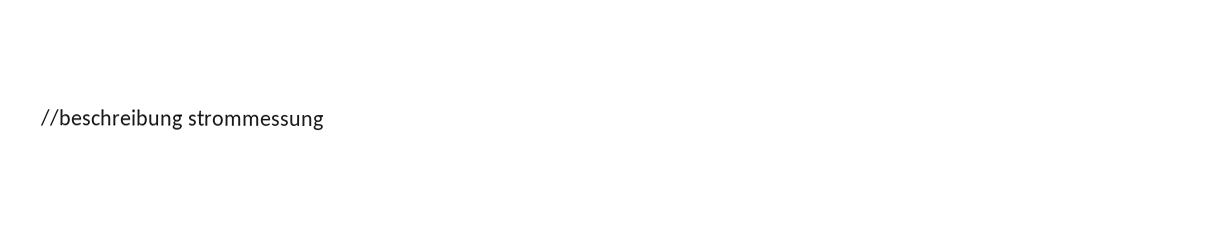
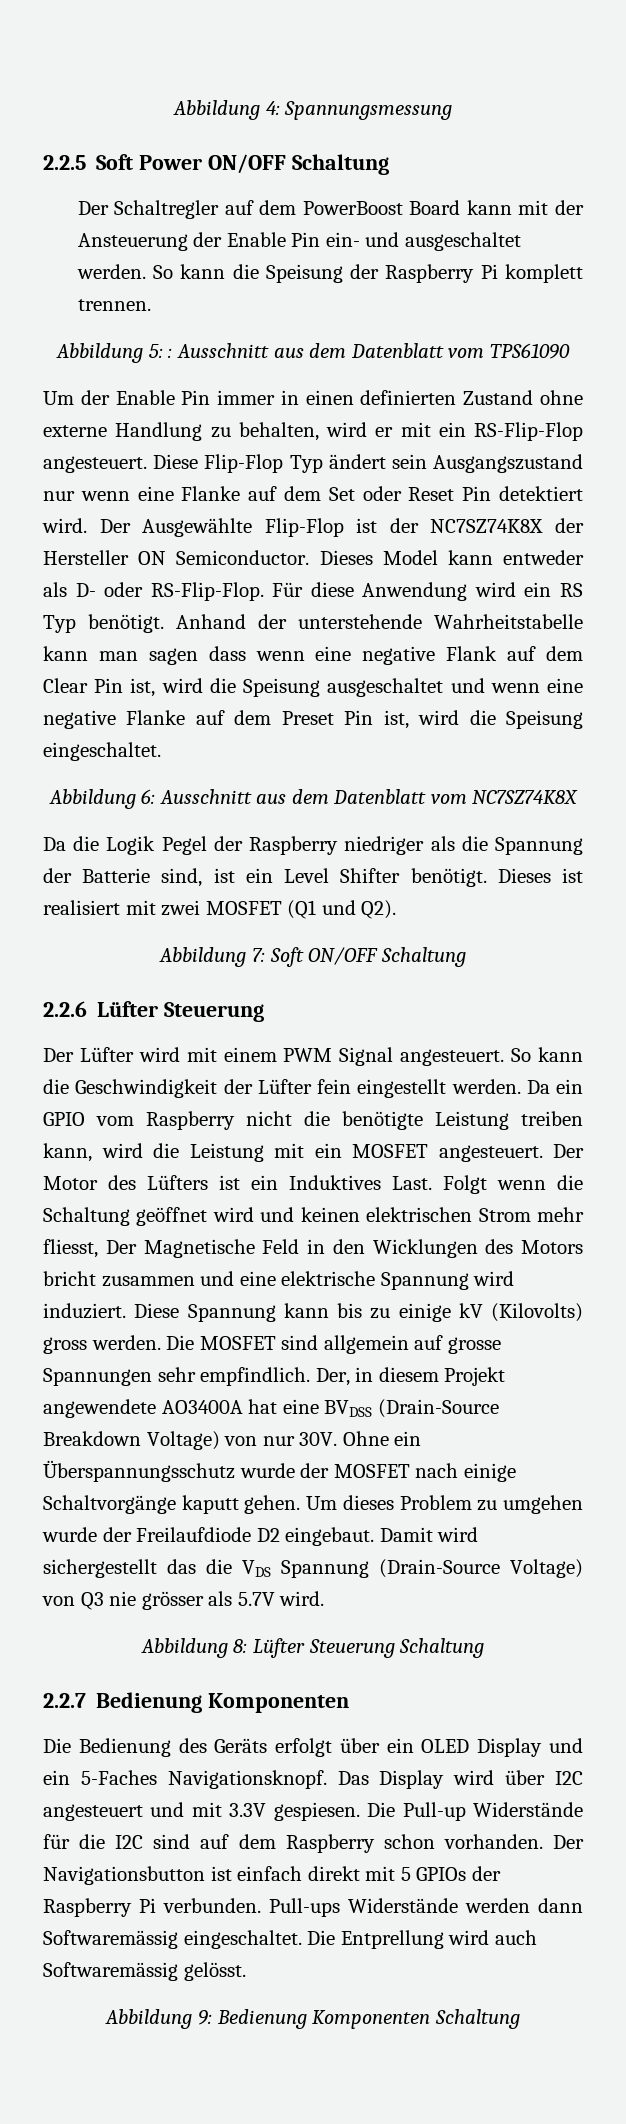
- //beschreibung strommessung
+ Abbildung 4: Spannungsmessung
+ 2.2.5 Soft Power ON/OFF Schaltung
+ Der Schaltregler auf dem PowerBoost Board kann mit der Ansteuerung der Enable Pin ein- und ausgeschaltet werden. So kann die Speisung der Raspberry Pi komplett trennen.
+ Abbildung 5: : Ausschnitt aus dem Datenblatt vom TPS61090
+ Um der Enable Pin immer in einen definierten Zustand ohne externe Handlung zu behalten, wird er mit ein RS-Flip-Flop angesteuert. Diese Flip-Flop Typ ändert sein Ausgangszustand nur wenn eine Flanke auf dem Set oder Reset Pin detektiert wird. Der Ausgewählte Flip-Flop ist der NC7SZ74K8X der Hersteller ON Semiconductor. Dieses Model kann entweder als D- oder RS-Flip-Flop. Für diese Anwendung wird ein RS Typ benötigt. Anhand der unterstehende Wahrheitstabelle kann man sagen dass wenn eine negative Flank auf dem Clear Pin ist, wird die Speisung ausgeschaltet und wenn eine negative Flanke auf dem Preset Pin ist, wird die Speisung eingeschaltet.
+ Abbildung 6: Ausschnitt aus dem Datenblatt vom NC7SZ74K8X
+ Da die Logik Pegel der Raspberry niedriger als die Spannung der Batterie sind, ist ein Level Shifter benötigt. Dieses ist realisiert mit zwei MOSFET (Q1 und Q2).
+ Abbildung 7: Soft ON/OFF Schaltung
+ 2.2.6 Lüfter Steuerung
+ Der Lüfter wird mit einem PWM Signal angesteuert. So kann die Geschwindigkeit der Lüfter fein eingestellt werden. Da ein GPIO vom Raspberry nicht die benötigte Leistung treiben kann, wird die Leistung mit ein MOSFET angesteuert. Der Motor des Lüfters ist ein Induktives Last. Folgt wenn die Schaltung geöffnet wird und keinen elektrischen Strom mehr fliesst, Der Magnetische Feld in den Wicklungen des Motors bricht zusammen und eine elektrische Spannung wird induziert. Diese Spannung kann bis zu einige kV (Kilovolts) gross werden. Die MOSFET sind allgemein auf grosse Spannungen sehr empfindlich. Der, in diesem Projekt angewendete AO3400A hat eine BVDSS (Drain-Source Breakdown Voltage) von nur 30V. Ohne ein Überspannungsschutz wurde der MOSFET nach einige Schaltvorgänge kaputt gehen. Um dieses Problem zu umgehen wurde der Freilaufdiode D2 eingebaut. Damit wird sichergestellt das die VDS Spannung (Drain-Source Voltage) von Q3 nie grösser als 5.7V wird.
+ Abbildung 8: Lüfter Steuerung Schaltung
+ 2.2.7 Bedienung Komponenten
+ Die Bedienung des Geräts erfolgt über ein OLED Display und ein 5-Faches Navigationsknopf. Das Display wird über I2C angesteuert und mit 3.3V gespiesen. Die Pull-up Widerstände für die I2C sind auf dem Raspberry schon vorhanden. Der Navigationsbutton ist einfach direkt mit 5 GPIOs der Raspberry Pi verbunden. Pull-ups Widerstände werden dann Softwaremässig eingeschaltet. Die Entprellung wird auch Softwaremässig gelösst.
+ Abbildung 9: Bedienung Komponenten Schaltung

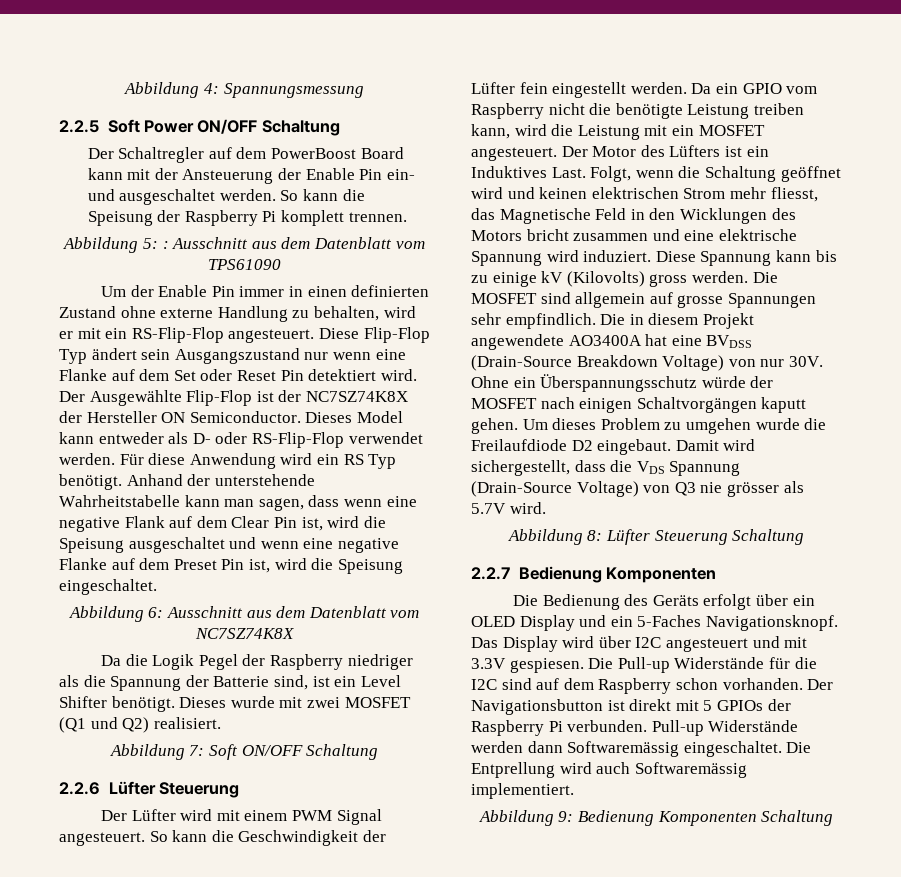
- Dieses Model kann entweder als D- oder RS-Flip-Flop.
+ Dieses Model kann entweder als D- oder RS-Flip-Flop verwendet werden.
- Anhand der unterstehende Wahrheitstabelle kann man sagen dass wenn eine negative Flank auf dem Clear Pin ist, wird die Speisung ausgeschaltet und wenn eine negative Flanke auf dem Preset Pin ist, wird die Speisung eingeschaltet.
+ Anhand der unterstehende Wahrheitstabelle kann man sagen, dass wenn eine negative Flank auf dem Clear Pin ist, wird die Speisung ausgeschaltet und wenn eine negative Flanke auf dem Preset Pin ist, wird die Speisung eingeschaltet.
- Dieses ist realisiert mit zwei MOSFET (Q1 und Q2).
+ Dieses wurde mit zwei MOSFET (Q1 und Q2) realisiert.
- Folgt wenn die Schaltung geöffnet wird und keinen elektrischen Strom mehr fliesst, Der Magnetische Feld in den Wicklungen des Motors bricht zusammen und eine elektrische Spannung wird induziert.
+ Folgt, wenn die Schaltung geöffnet wird und keinen elektrischen Strom mehr fliesst, das Magnetische Feld in den Wicklungen des Motors bricht zusammen und eine elektrische Spannung wird induziert.
- Der, in diesem Projekt angewendete AO3400A hat eine BVDSS (Drain-Source Breakdown Voltage) von nur 30V.
+ Die in diesem Projekt angewendete AO3400A hat eine BVDSS (Drain-Source Breakdown Voltage) von nur 30V.
- Ohne ein Überspannungsschutz wurde der MOSFET nach einige Schaltvorgänge kaputt gehen.
+ Ohne ein Überspannungsschutz würde der MOSFET nach einigen Schaltvorgängen kaputt gehen.
- Um dieses Problem zu umgehen wurde der Freilaufdiode D2 eingebaut.
+ Um dieses Problem zu umgehen wurde die Freilaufdiode D2 eingebaut.
- Damit wird sichergestellt das die VDS Spannung (Drain-Source Voltage) von Q3 nie grösser als 5.7V wird.
+ Damit wird sichergestellt, dass die VDS Spannung (Drain-Source Voltage) von Q3 nie grösser als 5.7V wird.
- Der Navigationsbutton ist einfach direkt mit 5 GPIOs der Raspberry Pi verbunden.
+ Der Navigationsbutton ist direkt mit 5 GPIOs der Raspberry Pi verbunden.
- Pull-ups Widerstände werden dann Softwaremässig eingeschaltet.
+ Pull-up Widerstände werden dann Softwaremässig eingeschaltet.
- Die Entprellung wird auch Softwaremässig gelösst.
+ Die Entprellung wird auch Softwaremässig implementiert.

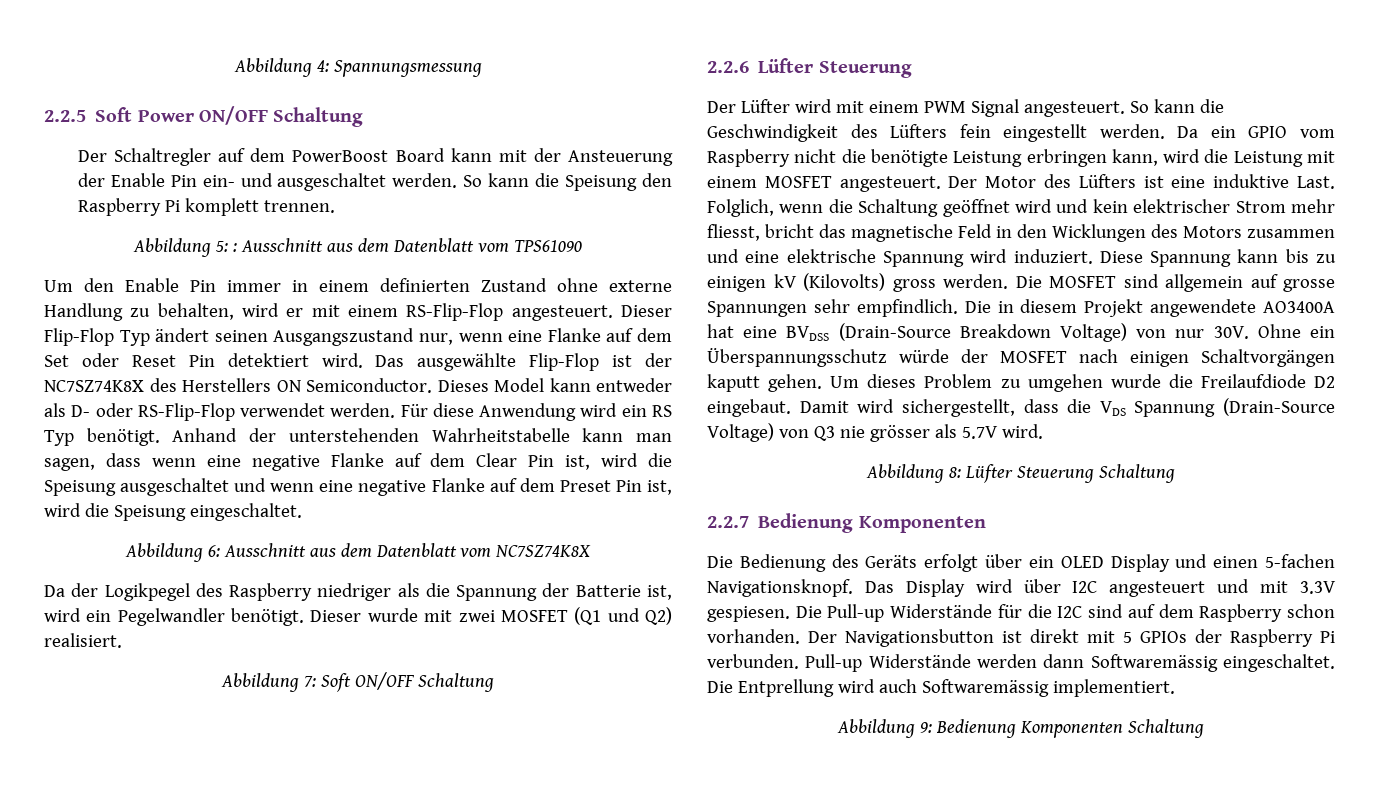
- So kann die Speisung der Raspberry Pi komplett trennen.
+ So kann die Speisung den Raspberry Pi komplett trennen.
- Um der Enable Pin immer in einen definierten Zustand ohne externe Handlung zu behalten, wird er mit ein RS-Flip-Flop angesteuert.
+ Um den Enable Pin immer in einem definierten Zustand ohne externe Handlung zu behalten, wird er mit einem RS-Flip-Flop angesteuert.
- Diese Flip-Flop Typ ändert sein Ausgangszustand nur wenn eine Flanke auf dem Set oder Reset Pin detektiert wird.
+ Dieser Flip-Flop Typ ändert seinen Ausgangszustand nur, wenn eine Flanke auf dem Set oder Reset Pin detektiert wird.
- Der Ausgewählte Flip-Flop ist der NC7SZ74K8X der Hersteller ON Semiconductor.
+ Das ausgewählte Flip-Flop ist der NC7SZ74K8X des Herstellers ON Semiconductor.
- Anhand der unterstehende Wahrheitstabelle kann man sagen, dass wenn eine negative Flank auf dem Clear Pin ist, wird die Speisung ausgeschaltet und wenn eine negative Flanke auf dem Preset Pin ist, wird die Speisung eingeschaltet.
+ Anhand der unterstehenden Wahrheitstabelle kann man sagen, dass wenn eine negative Flanke auf dem Clear Pin ist, wird die Speisung ausgeschaltet und wenn eine negative Flanke auf dem Preset Pin ist, wird die Speisung eingeschaltet.
- Da die Logik Pegel der Raspberry niedriger als die Spannung der Batterie sind, ist ein Level Shifter benötigt. Dieses wurde mit zwei MOSFET (Q1 und Q2) realisiert.
+ Da der Logikpegel des Raspberry niedriger als die Spannung der Batterie ist, wird ein Pegelwandler benötigt. Dieser wurde mit zwei MOSFET (Q1 und Q2) realisiert.
- So kann die Geschwindigkeit der Lüfter fein eingestellt werden.
+ So kann die Geschwindigkeit des Lüfters fein eingestellt werden.
- Da ein GPIO vom Raspberry nicht die benötigte Leistung treiben kann, wird die Leistung mit ein MOSFET angesteuert.
+ Da ein GPIO vom Raspberry nicht die benötigte Leistung erbringen kann, wird die Leistung mit einem MOSFET angesteuert.
- Der Motor des Lüfters ist ein Induktives Last. Folgt, wenn die Schaltung geöffnet wird und keinen elektrischen Strom mehr fliesst, das Magnetische Feld in den Wicklungen des Motors bricht zusammen und eine elektrische Spannung wird induziert.
+ Der Motor des Lüfters ist eine induktive Last. Folglich, wenn die Schaltung geöffnet wird und kein elektrischer Strom mehr fliesst, bricht das magnetische Feld in den Wicklungen des Motors zusammen und eine elektrische Spannung wird induziert.
- Diese Spannung kann bis zu einige kV (Kilovolts) gross werden.
+ Diese Spannung kann bis zu einigen kV (Kilovolts) gross werden.
- Die Bedienung des Geräts erfolgt über ein OLED Display und ein 5-Faches Navigationsknopf.
+ Die Bedienung des Geräts erfolgt über ein OLED Display und einen 5-fachen Navigationsknopf.

